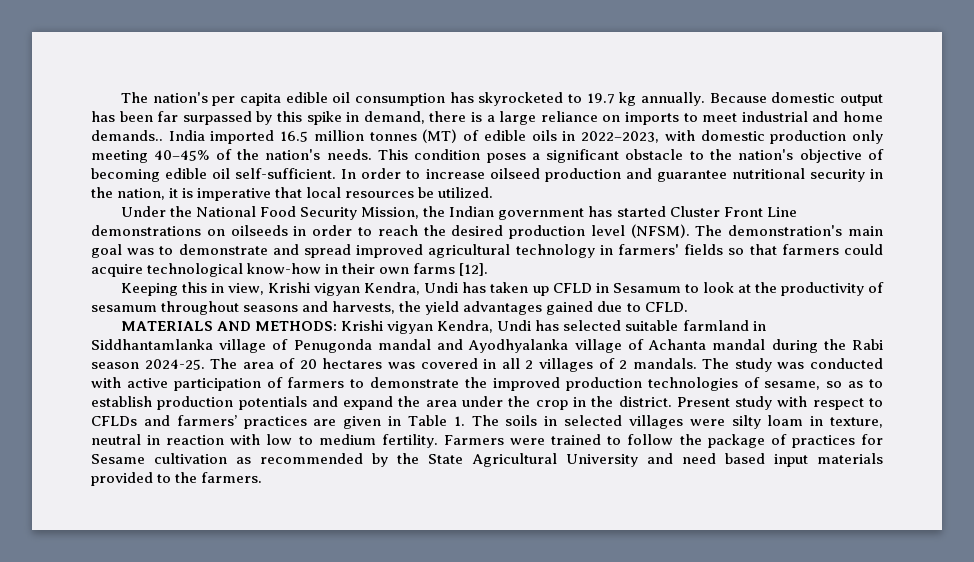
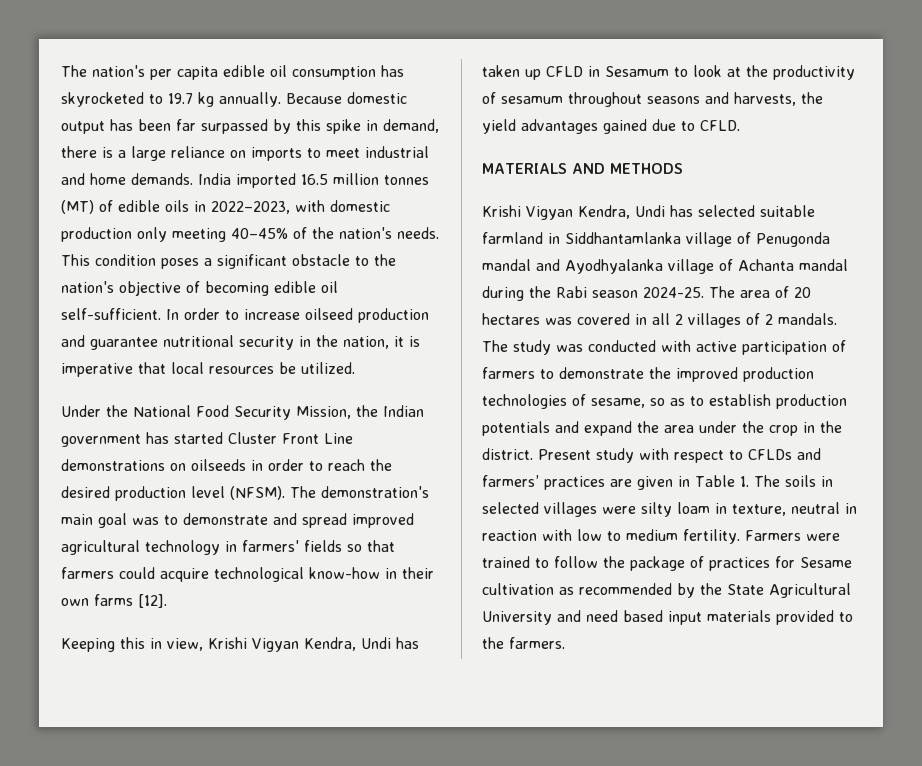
- Because domestic output has been far surpassed by this spike in demand, there is a large reliance on imports to meet industrial and home demands..
+ Because domestic output has been far surpassed by this spike in demand, there is a large reliance on imports to meet industrial and home demands.
- Keeping this in view, Krishi vigyan Kendra, Undi has taken up CFLD in Sesamum to look at the productivity of sesamum throughout seasons and harvests, the yield advantages gained due to CFLD.
+ Keeping this in view, Krishi Vigyan Kendra, Undi has taken up CFLD in Sesamum to look at the productivity of sesamum throughout seasons and harvests, the yield advantages gained due to CFLD.
- MATERIALS AND METHODS: Krishi vigyan Kendra, Undi has selected suitable farmland in Siddhantamlanka village of Penugonda mandal and Ayodhyalanka village of Achanta mandal during the Rabi season 2024-25.
+ MATERIALS AND METHODS
+ Krishi Vigyan Kendra, Undi has selected suitable farmland in Siddhantamlanka village of Penugonda mandal and Ayodhyalanka village of Achanta mandal during the Rabi season 2024-25.

